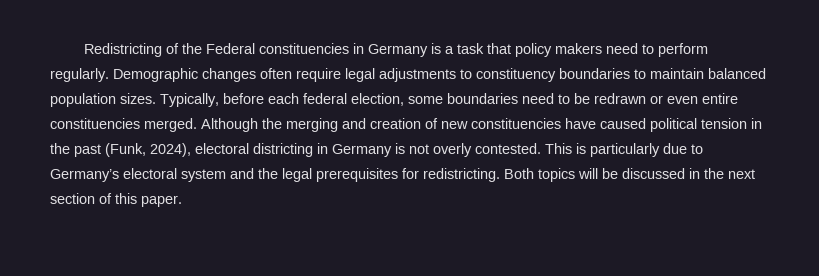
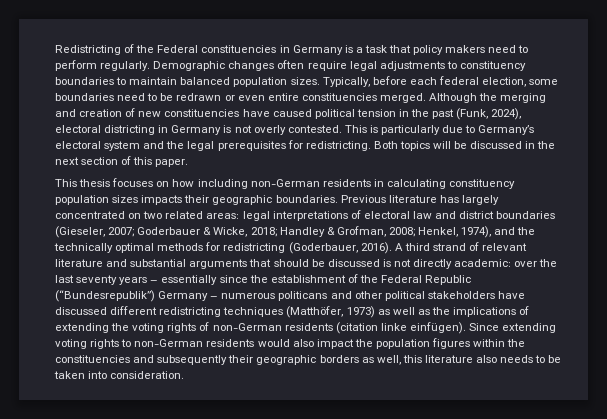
+ This thesis focuses on how including non-German residents in calculating constituency population sizes impacts their geographic boundaries. Previous literature has largely concentrated on two related areas: legal interpretations of electoral law and district boundaries (Gieseler, 2007; Goderbauer & Wicke, 2018; Handley & Grofman, 2008; Henkel, 1974), and the technically optimal methods for redistricting (Goderbauer, 2016). A third strand of relevant literature and substantial arguments that should be discussed is not directly academic: over the last seventy years – essentially since the establishment of the Federal Republic (“Bundesrepublik”) Germany – numerous politicans and other political stakeholders have discussed different redistricting techniques (Matthöfer, 1973) as well as the implications of extending the voting rights of non-German residents (citation linke einfügen). Since extending voting rights to non-German residents would also impact the population figures within the constituencies and subsequently their geographic borders as well, this literature also needs to be taken into consideration.

